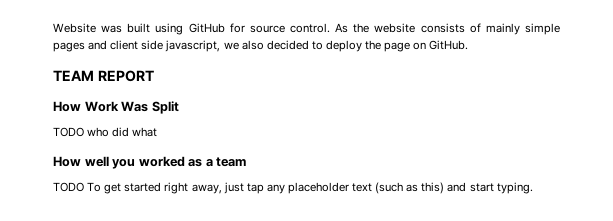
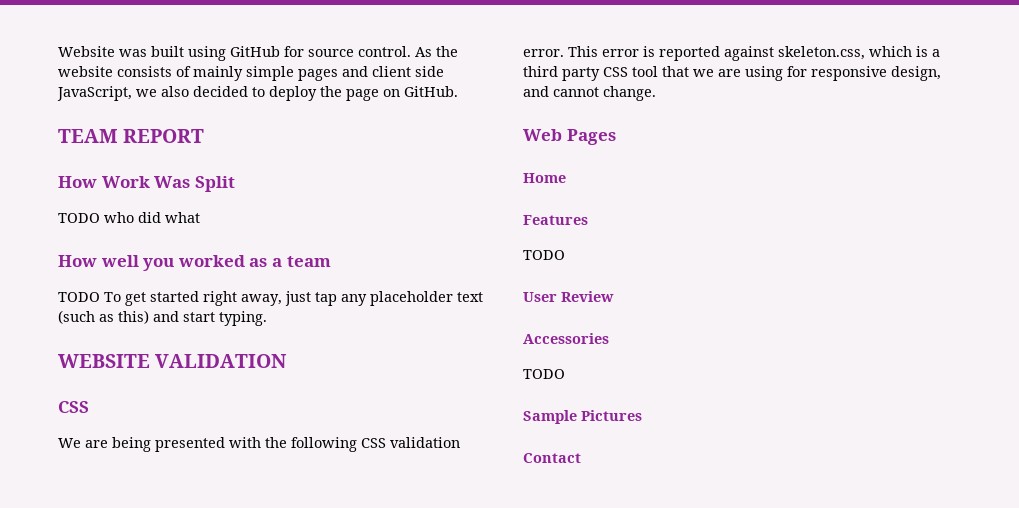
- As the website consists of mainly simple pages and client side javascript, we also decided to deploy the page on GitHub.
+ As the website consists of mainly simple pages and client side JavaScript, we also decided to deploy the page on GitHub.
+ WEBSITE VALIDATION
+ CSS
+ We are being presented with the following CSS validation error. This error is reported against skeleton.css, which is a third party CSS tool that we are using for responsive design, and cannot change.
+ Web Pages
+ Home
+ Features
+ TODO
+ User Review
+ Accessories
+ TODO
+ Sample Pictures
+ Contact

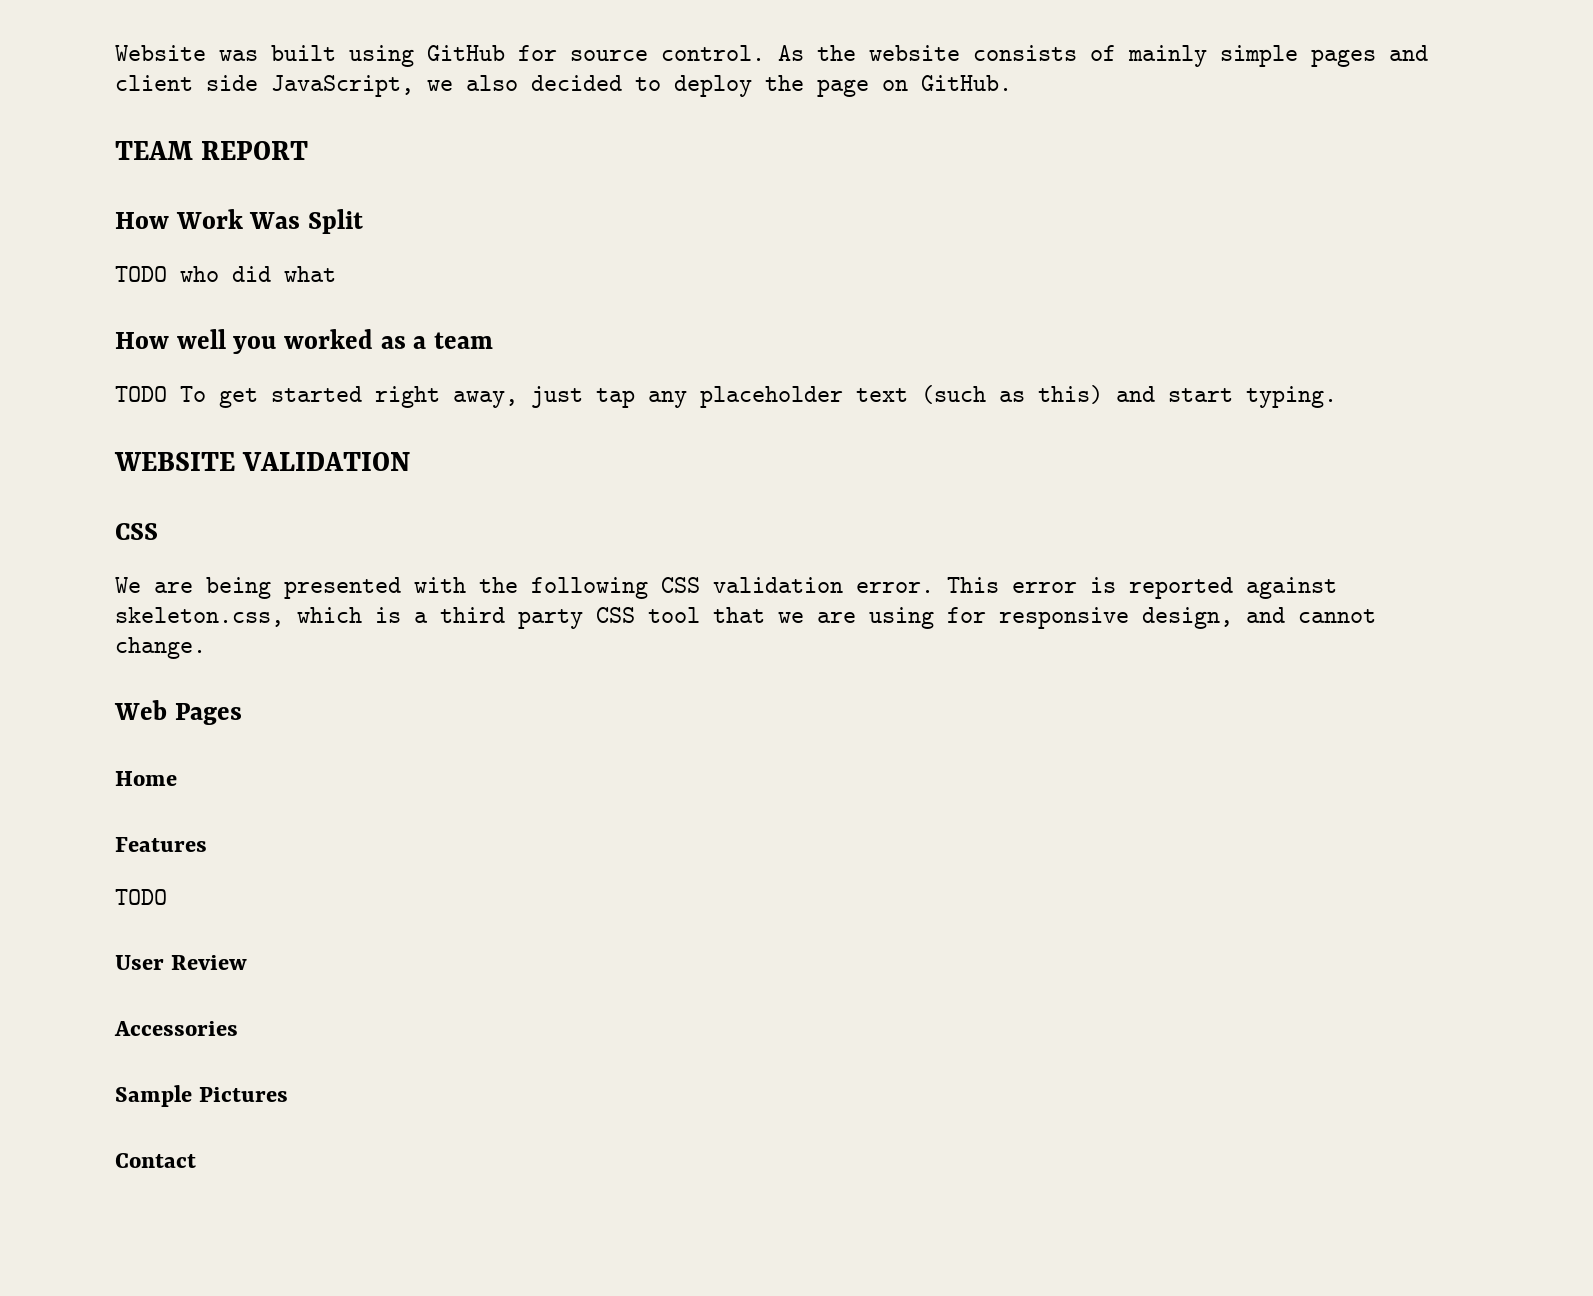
  Accessories
- TODO

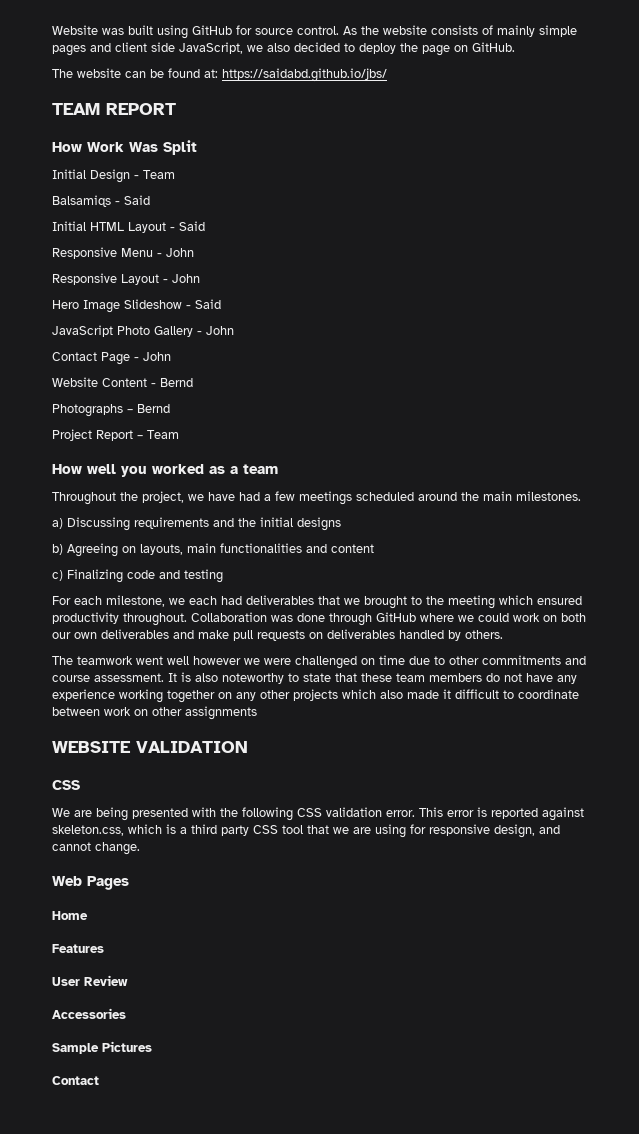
+ The website can be found at: https://saidabd.github.io/jbs/
- TODO who did what
+ Initial Design - Team
+ Balsamiqs - Said
+ Initial HTML Layout - Said
+ Responsive Menu - John
+ Responsive Layout - John
+ Hero Image Slideshow - Said
+ JavaScript Photo Gallery - John
+ Contact Page - John
+ Website Content - Bernd
+ Photographs – Bernd
+ Project Report – Team
- TODO To get started right away, just tap any placeholder text (such as this) and start typing.
+ Throughout the project, we have had a few meetings scheduled around the main milestones.
+ a) Discussing requirements and the initial designs
+ b) Agreeing on layouts, main functionalities and content
+ c) Finalizing code and testing
+ For each milestone, we each had deliverables that we brought to the meeting which ensured productivity throughout. Collaboration was done through GitHub where we could work on both our own deliverables and make pull requests on deliverables handled by others.
+ The teamwork went well however we were challenged on time due to other commitments and course assessment. It is also noteworthy to state that these team members do not have any experience working together on any other projects which also made it difficult to coordinate between work on other assignments
  Features
- TODO

